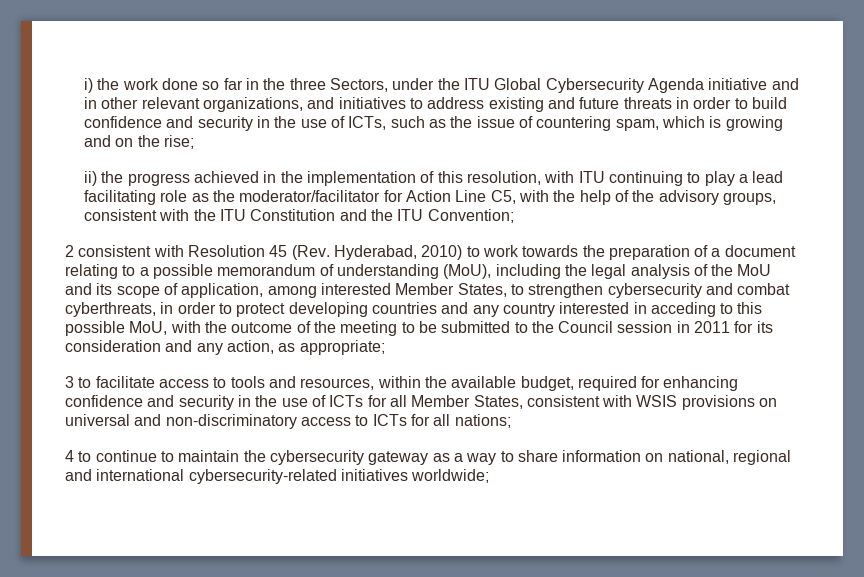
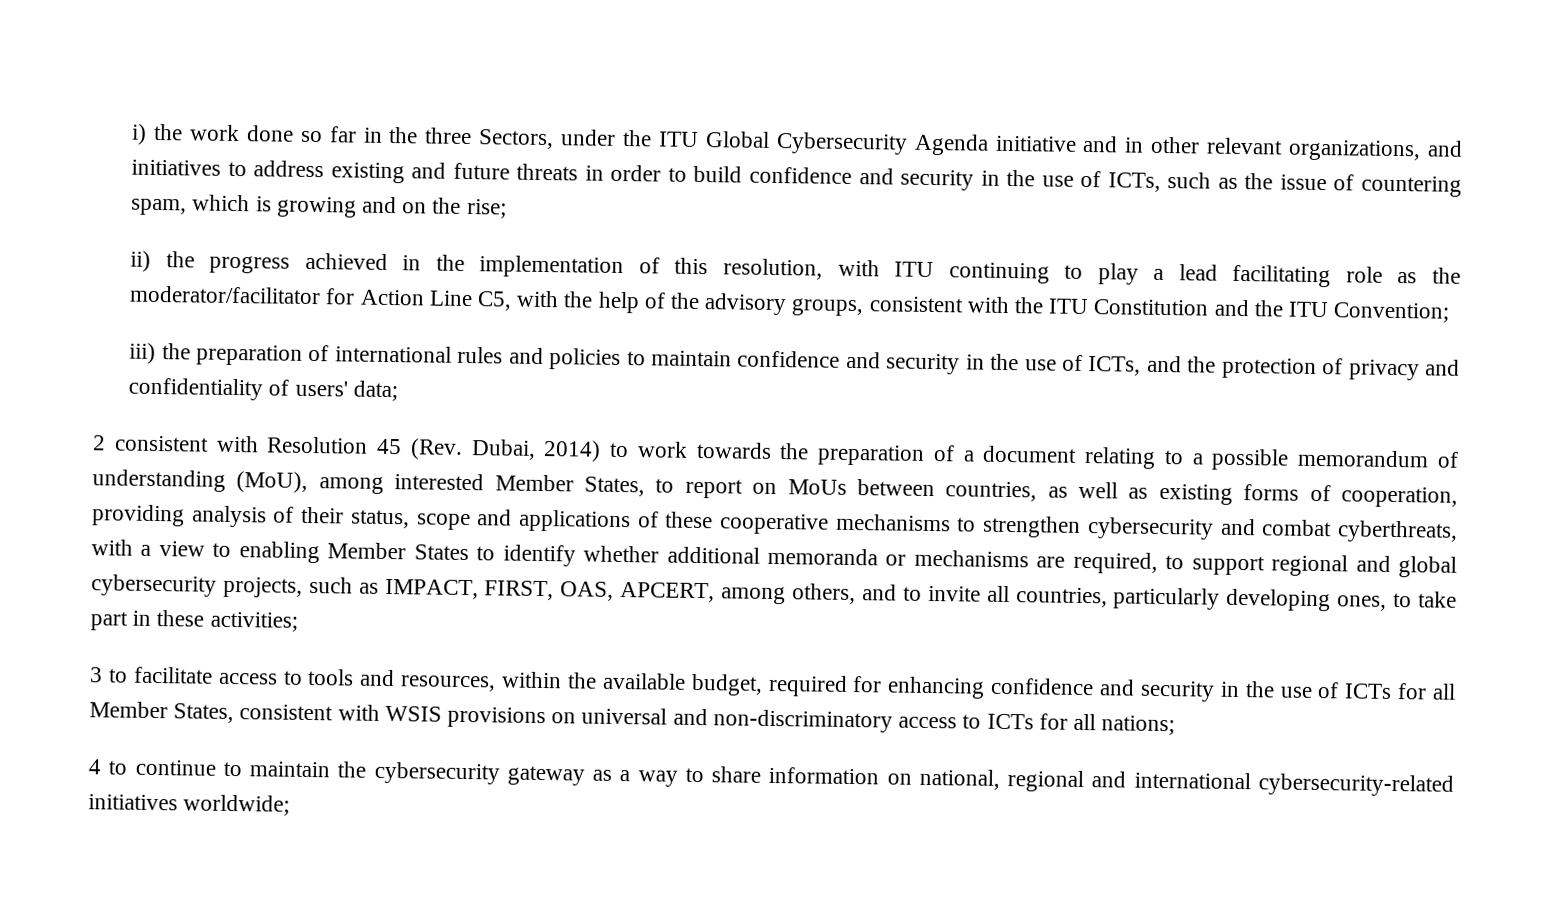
+ iii) the preparation of international rules and policies to maintain confidence and security in the use of ICTs, and the protection of privacy and confidentiality of users' data;
- 2 consistent with Resolution 45 (Rev. Hyderabad, 2010) to work towards the preparation of a document relating to a possible memorandum of understanding (MoU), including the legal analysis of the MoU and its scope of application, among interested Member States, to strengthen cybersecurity and combat cyberthreats, in order to protect developing countries and any country interested in acceding to this possible MoU, with the outcome of the meeting to be submitted to the Council session in 2011 for its consideration and any action, as appropriate;
+ 2 consistent with Resolution 45 (Rev. Dubai, 2014) to work towards the preparation of a document relating to a possible memorandum of understanding (MoU), among interested Member States, to report on MoUs between countries, as well as existing forms of cooperation, providing analysis of their status, scope and applications of these cooperative mechanisms to strengthen cybersecurity and combat cyberthreats, with a view to enabling Member States to identify whether additional memoranda or mechanisms are required, to support regional and global cybersecurity projects, such as IMPACT, FIRST, OAS, APCERT, among others, and to invite all countries, particularly developing ones, to take part in these activities;

